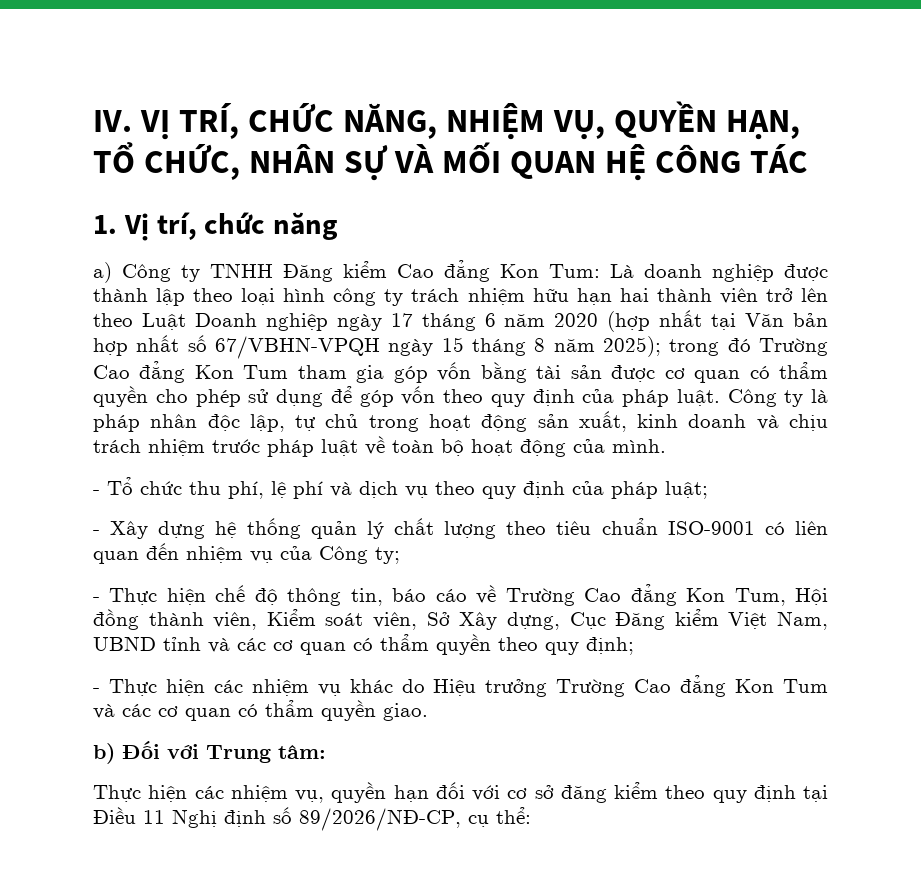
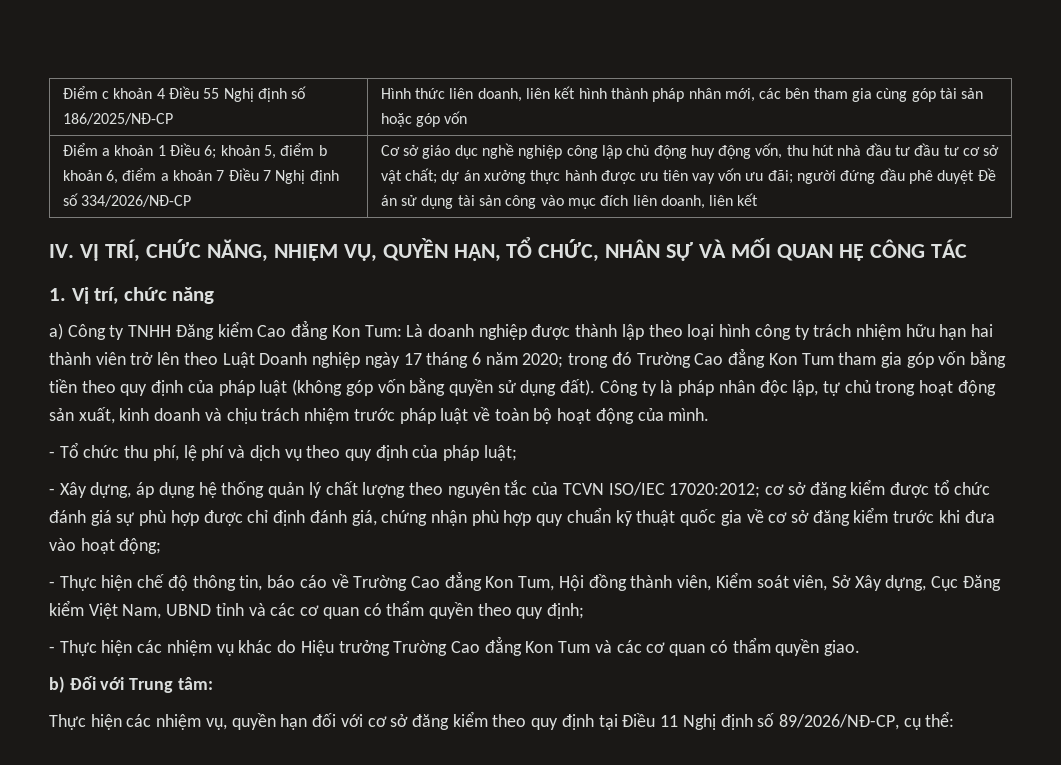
+ Điểm c khoản 4 Điều 55 Nghị định số 186/2025/NĐ-CP | Hình thức liên doanh, liên kết hình thành pháp nhân mới, các bên tham gia cùng góp tài sản hoặc góp vốn
+ Điểm a khoản 1 Điều 6; khoản 5, điểm b khoản 6, điểm a khoản 7 Điều 7 Nghị định số 334/2026/NĐ-CP | Cơ sở giáo dục nghề nghiệp công lập chủ động huy động vốn, thu hút nhà đầu tư đầu tư cơ sở vật chất; dự án xưởng thực hành được ưu tiên vay vốn ưu đãi; người đứng đầu phê duyệt Đề án sử dụng tài sản công vào mục đích liên doanh, liên kết
- a) Công ty TNHH Đăng kiểm Cao đẳng Kon Tum: Là doanh nghiệp được thành lập theo loại hình công ty trách nhiệm hữu hạn hai thành viên trở lên theo Luật Doanh nghiệp ngày 17 tháng 6 năm 2020 (hợp nhất tại Văn bản hợp nhất số 67/VBHN-VPQH ngày 15 tháng 8 năm 2025); trong đó Trường Cao đẳng Kon Tum tham gia góp vốn bằng tài sản được cơ quan có thẩm quyền cho phép sử dụng để góp vốn theo quy định của pháp luật.
+ a) Công ty TNHH Đăng kiểm Cao đẳng Kon Tum: Là doanh nghiệp được thành lập theo loại hình công ty trách nhiệm hữu hạn hai thành viên trở lên theo Luật Doanh nghiệp ngày 17 tháng 6 năm 2020; trong đó Trường Cao đẳng Kon Tum tham gia góp vốn bằng tiền theo quy định của pháp luật (không góp vốn bằng quyền sử dụng đất).
- - Xây dựng hệ thống quản lý chất lượng theo tiêu chuẩn ISO-9001 có liên quan đến nhiệm vụ của Công ty;
+ - Xây dựng, áp dụng hệ thống quản lý chất lượng theo nguyên tắc của TCVN ISO/IEC 17020:2012; cơ sở đăng kiểm được tổ chức đánh giá sự phù hợp được chỉ định đánh giá, chứng nhận phù hợp quy chuẩn kỹ thuật quốc gia về cơ sở đăng kiểm trước khi đưa vào hoạt động;

